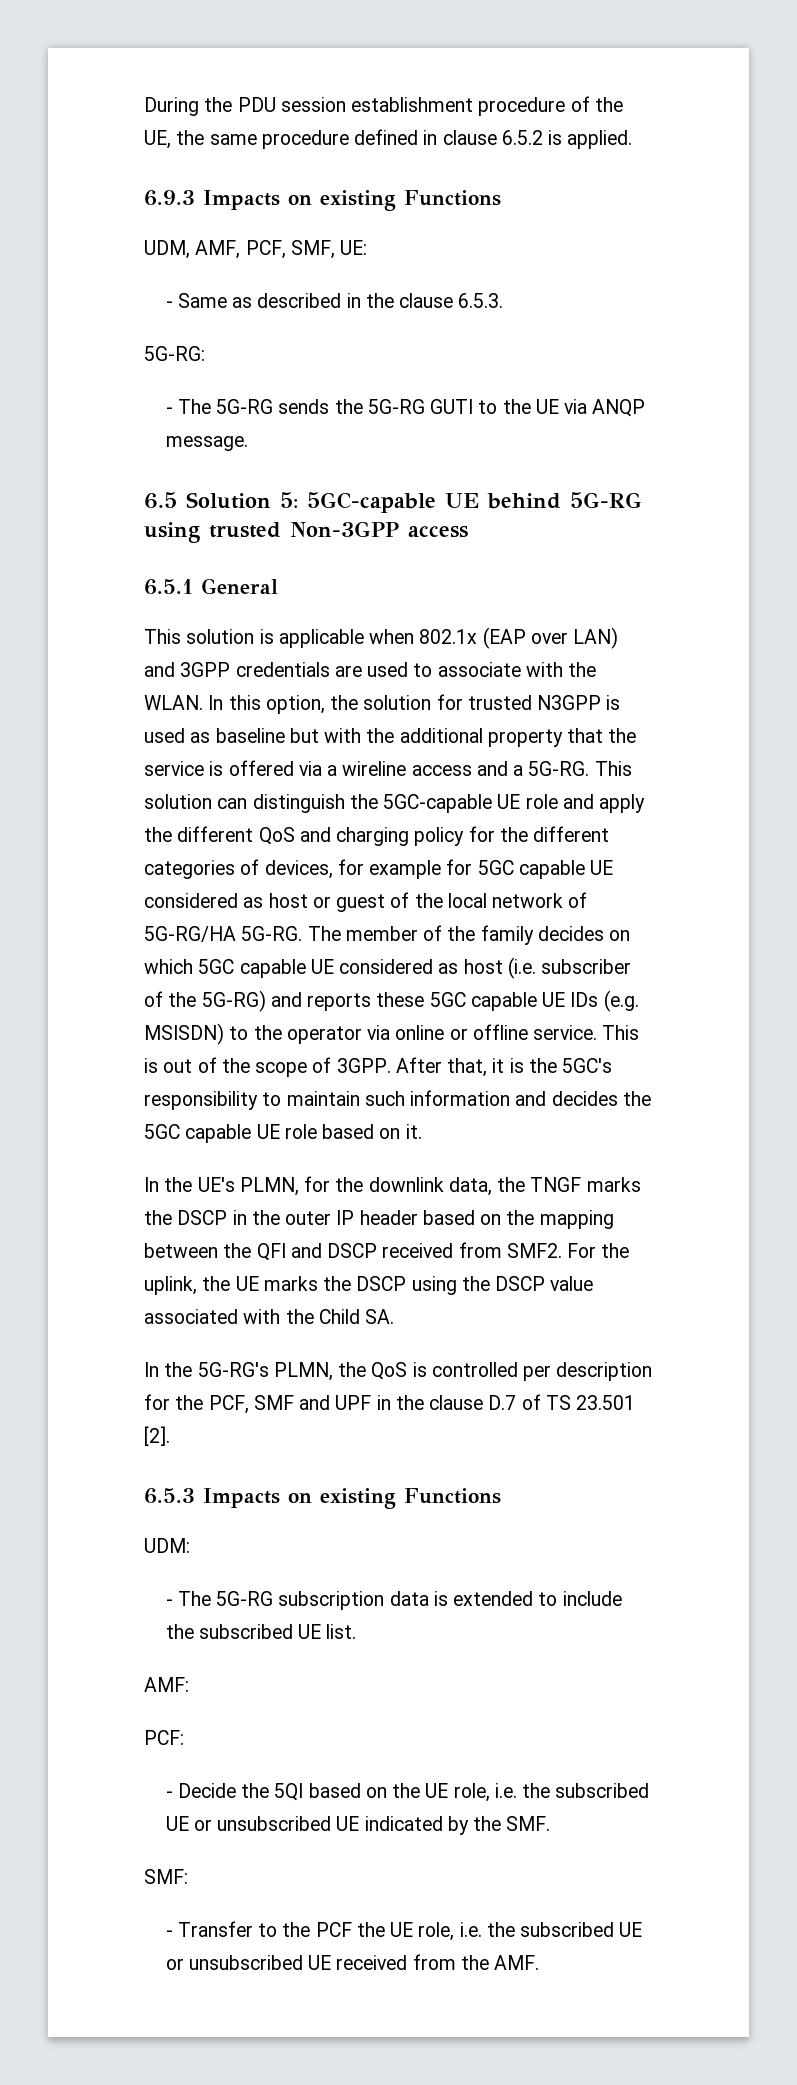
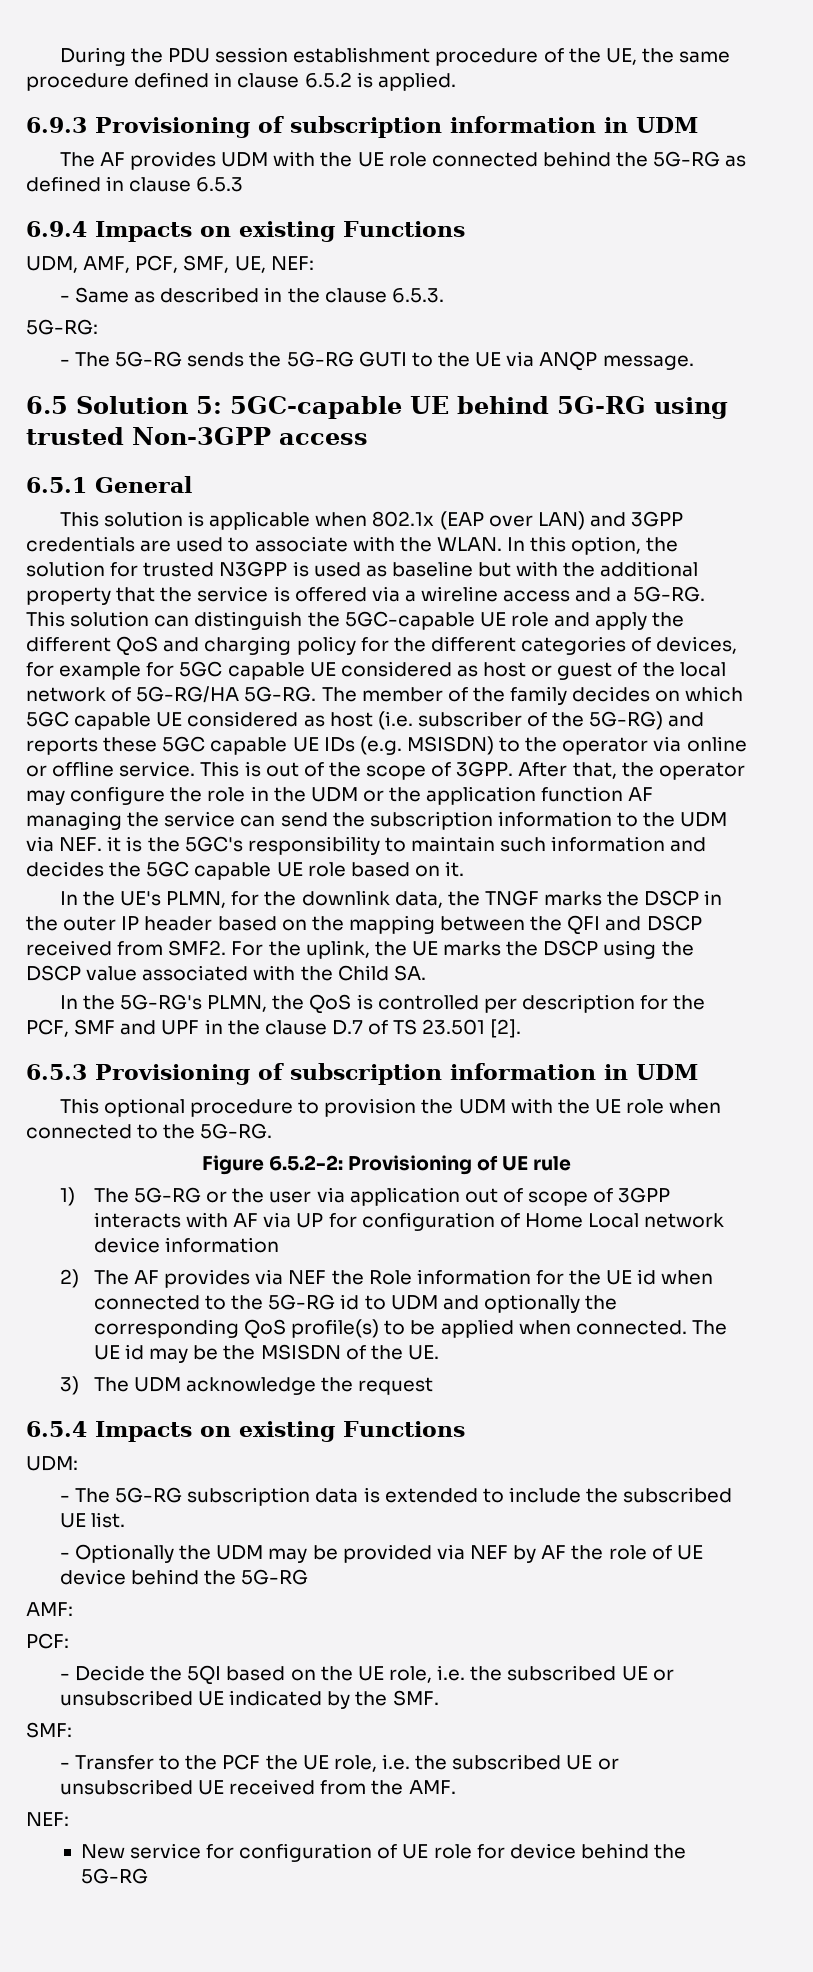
- 6.9.3 Impacts on existing Functions
+ 6.9.3 Provisioning of subscription information in UDM
+ The AF provides UDM with the UE role connected behind the 5G-RG as defined in clause 6.5.3
+ 6.9.4 Impacts on existing Functions
- UDM, AMF, PCF, SMF, UE:
+ UDM, AMF, PCF, SMF, UE, NEF:
- After that, it is the 5GC's responsibility to maintain such information and decides the 5GC capable UE role based on it.
+ After that, the operator may configure the role in the UDM or the application function AF managing the service can send the subscription information to the UDM via NEF. it is the 5GC's responsibility to maintain such information and decides the 5GC capable UE role based on it.
- 6.5.3 Impacts on existing Functions
+ 6.5.3 Provisioning of subscription information in UDM
+ This optional procedure to provision the UDM with the UE role when connected to the 5G-RG.
+ Figure 6.5.2-2: Provisioning of UE rule
+ 1) The 5G-RG or the user via application out of scope of 3GPP interacts with AF via UP for configuration of Home Local network device information
+ 2) The AF provides via NEF the Role information for the UE id when connected to the 5G-RG id to UDM and optionally the corresponding QoS profile(s) to be applied when connected. The UE id may be the MSISDN of the UE.
+ 3) The UDM acknowledge the request
+ 6.5.4 Impacts on existing Functions
+ - Optionally the UDM may be provided via NEF by AF the role of UE device behind the 5G-RG
  - Transfer to the PCF the UE role, i.e. the subscribed UE or unsubscribed UE received from the AMF.
+ NEF:
+ New service for configuration of UE role for device behind the 5G-RG

